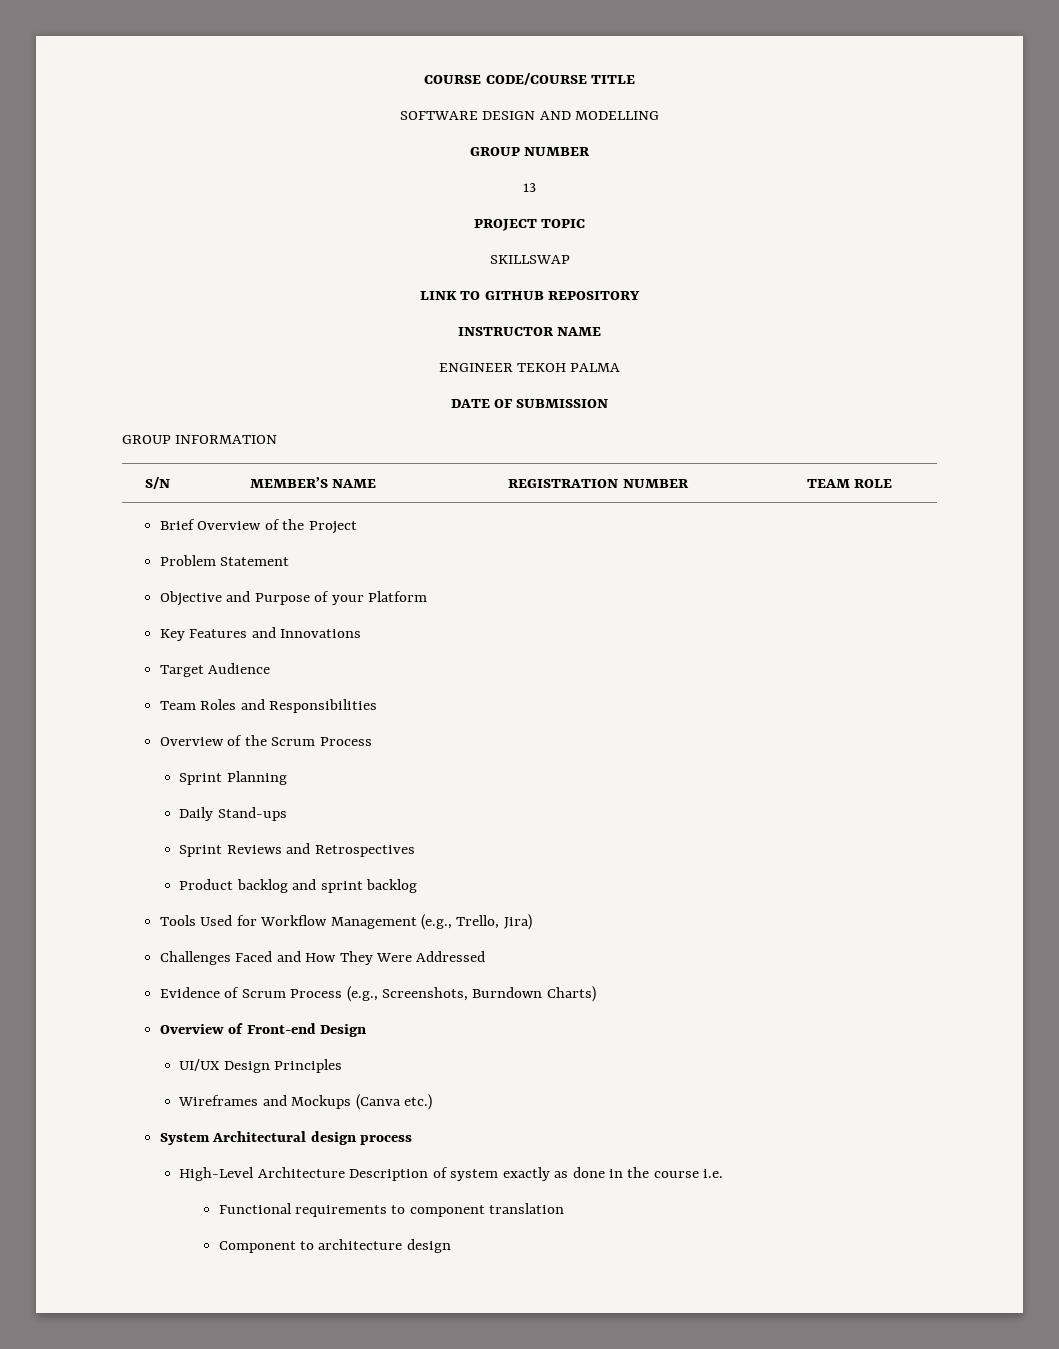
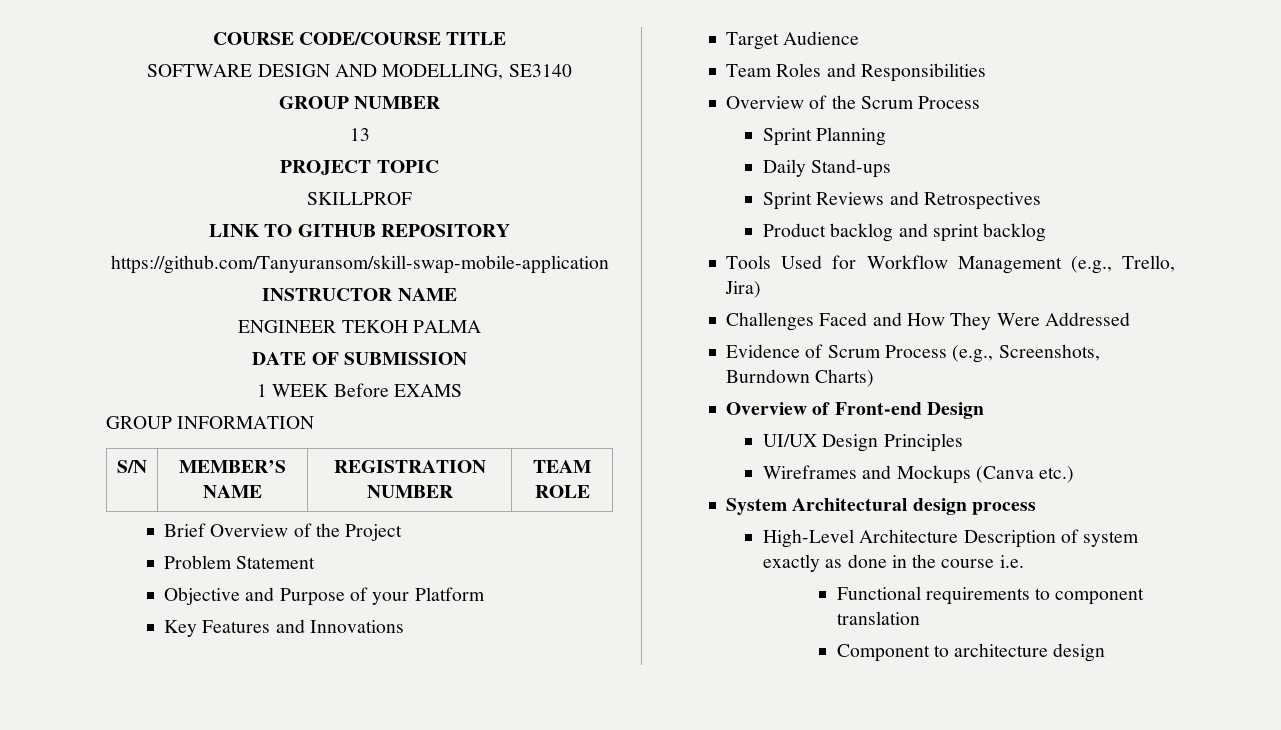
- SOFTWARE DESIGN AND MODELLING
+ SOFTWARE DESIGN AND MODELLING, SE3140
- SKILLSWAP
+ SKILLPROF
+ https://github.com/Tanyuransom/skill-swap-mobile-application
+ 1 WEEK Before EXAMS

